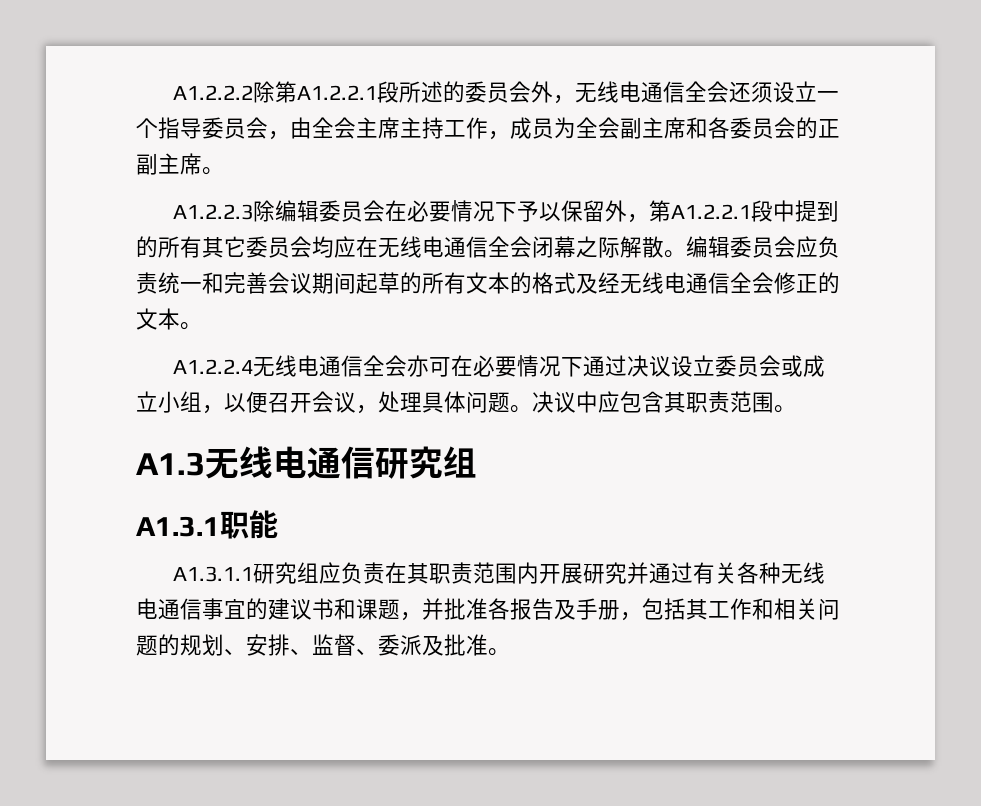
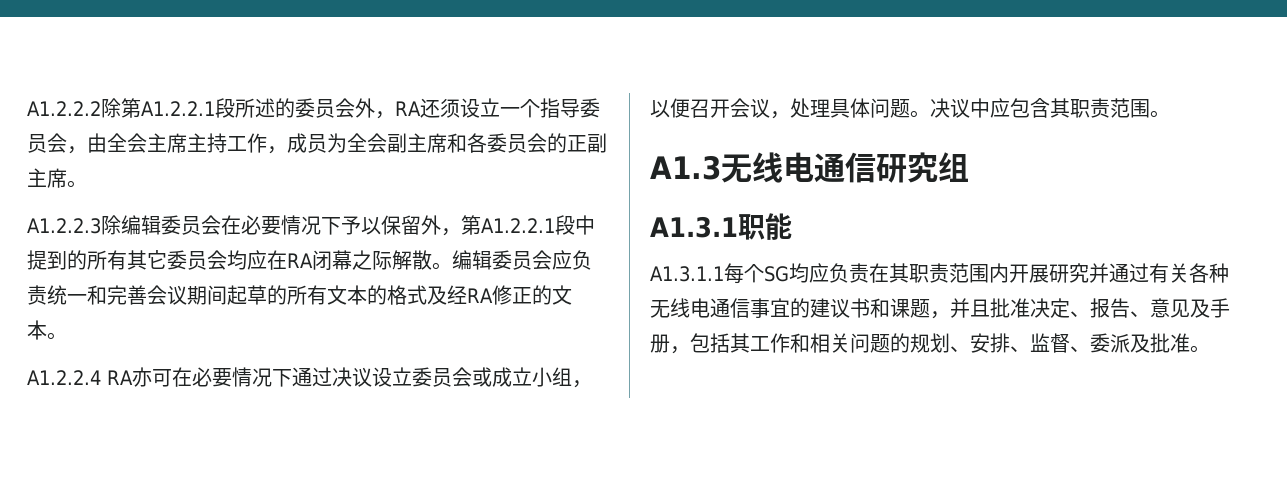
- A1.2.2.2除第A1.2.2.1段所述的委员会外，无线电通信全会还须设立一个指导委员会，由全会主席主持工作，成员为全会副主席和各委员会的正副主席。
+ A1.2.2.2除第A1.2.2.1段所述的委员会外，RA还须设立一个指导委员会，由全会主席主持工作，成员为全会副主席和各委员会的正副主席。
- A1.2.2.3除编辑委员会在必要情况下予以保留外，第A1.2.2.1段中提到的所有其它委员会均应在无线电通信全会闭幕之际解散。
+ A1.2.2.3除编辑委员会在必要情况下予以保留外，第A1.2.2.1段中提到的所有其它委员会均应在RA闭幕之际解散。
- 编辑委员会应负责统一和完善会议期间起草的所有文本的格式及经无线电通信全会修正的文本。
+ 编辑委员会应负责统一和完善会议期间起草的所有文本的格式及经RA修正的文本。
- A1.2.2.4无线电通信全会亦可在必要情况下通过决议设立委员会或成立小组，以便召开会议，处理具体问题。
+ A1.2.2.4 RA亦可在必要情况下通过决议设立委员会或成立小组，以便召开会议，处理具体问题。
- A1.3.1.1研究组应负责在其职责范围内开展研究并通过有关各种无线电通信事宜的建议书和课题，并批准各报告及手册，包括其工作和相关问题的规划、安排、监督、委派及批准。
+ A1.3.1.1每个SG均应负责在其职责范围内开展研究并通过有关各种无线电通信事宜的建议书和课题，并且批准决定、报告、意见及手册，包括其工作和相关问题的规划、安排、监督、委派及批准。

